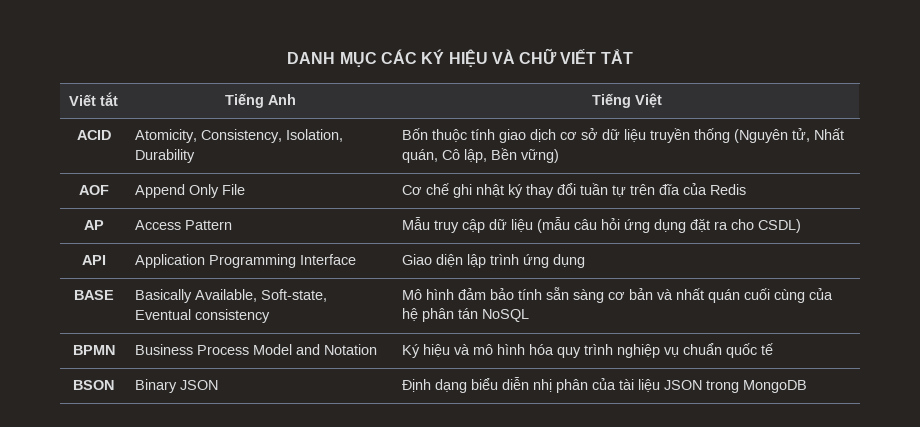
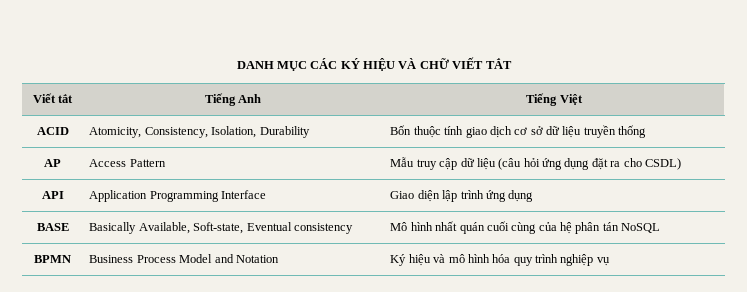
- ACID | Atomicity, Consistency, Isolation, Durability | Bốn thuộc tính giao dịch cơ sở dữ liệu truyền thống (Nguyên tử, Nhất quán, Cô lập, Bền vững)
- AOF | Append Only File | Cơ chế ghi nhật ký thay đổi tuần tự trên đĩa của Redis
+ ACID | Atomicity, Consistency, Isolation, Durability | Bốn thuộc tính giao dịch cơ sở dữ liệu truyền thống
- AP | Access Pattern | Mẫu truy cập dữ liệu (mẫu câu hỏi ứng dụng đặt ra cho CSDL)
+ AP | Access Pattern | Mẫu truy cập dữ liệu (câu hỏi ứng dụng đặt ra cho CSDL)
- BASE | Basically Available, Soft-state, Eventual consistency | Mô hình đảm bảo tính sẵn sàng cơ bản và nhất quán cuối cùng của hệ phân tán NoSQL
+ BASE | Basically Available, Soft-state, Eventual consistency | Mô hình nhất quán cuối cùng của hệ phân tán NoSQL
- BPMN | Business Process Model and Notation | Ký hiệu và mô hình hóa quy trình nghiệp vụ chuẩn quốc tế
- BSON | Binary JSON | Định dạng biểu diễn nhị phân của tài liệu JSON trong MongoDB
+ BPMN | Business Process Model and Notation | Ký hiệu và mô hình hóa quy trình nghiệp vụ

